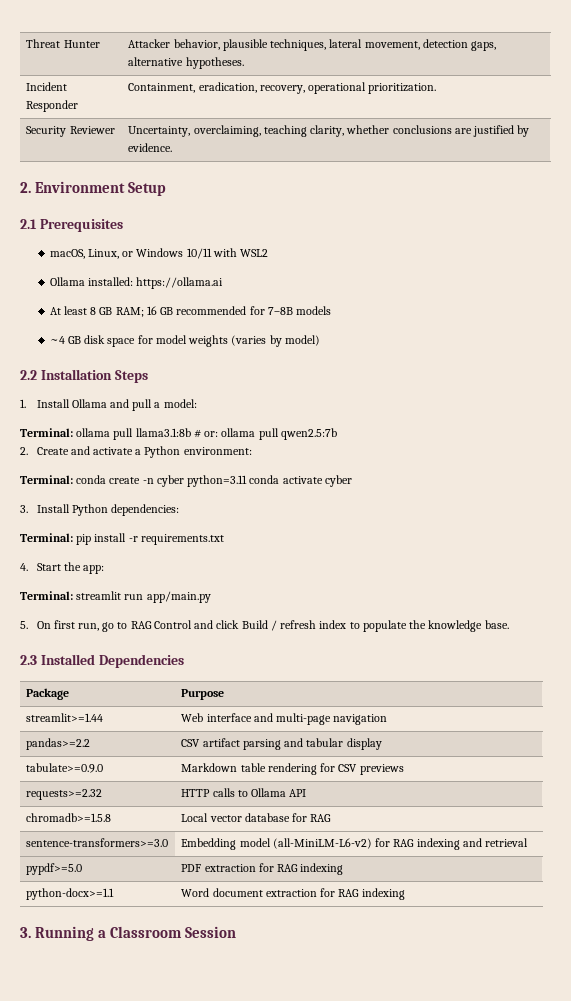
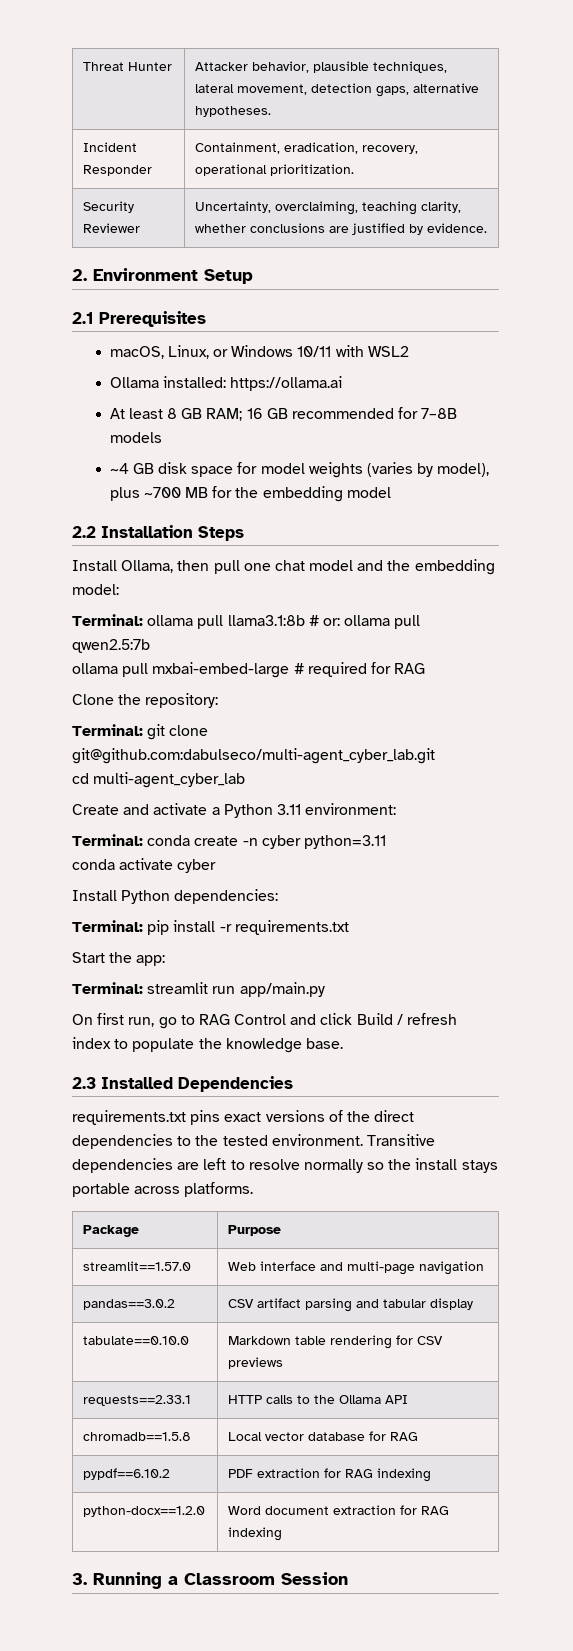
- ~4 GB disk space for model weights (varies by model)
+ ~4 GB disk space for model weights (varies by model), plus ~700 MB for the embedding model
  2.2 Installation Steps
- 1. Install Ollama and pull a model:
+ Install Ollama, then pull one chat model and the embedding model:
- 2. Create and activate a Python environment:
+ ollama pull mxbai-embed-large # required for RAG
+ Clone the repository:
+ Terminal: git clone git@github.com:dabulseco/multi-agent_cyber_lab.git
+ cd multi-agent_cyber_lab
+ Create and activate a Python 3.11 environment:
- Terminal: conda create -n cyber python=3.11 conda activate cyber
+ Terminal: conda create -n cyber python=3.11
+ conda activate cyber
- 3. Install Python dependencies:
+ Install Python dependencies:
- 4. Start the app:
+ Start the app:
- 5. On first run, go to RAG Control and click Build / refresh index to populate the knowledge base.
+ On first run, go to RAG Control and click Build / refresh index to populate the knowledge base.
+ requirements.txt pins exact versions of the direct dependencies to the tested environment. Transitive dependencies are left to resolve normally so the install stays portable across platforms.
- streamlit>=1.44 | Web interface and multi-page navigation
+ streamlit==1.57.0 | Web interface and multi-page navigation
- pandas>=2.2 | CSV artifact parsing and tabular display
+ pandas==3.0.2 | CSV artifact parsing and tabular display
- tabulate>=0.9.0 | Markdown table rendering for CSV previews
+ tabulate==0.10.0 | Markdown table rendering for CSV previews
- requests>=2.32 | HTTP calls to Ollama API
+ requests==2.33.1 | HTTP calls to the Ollama API
- chromadb>=1.5.8 | Local vector database for RAG
+ chromadb==1.5.8 | Local vector database for RAG
- sentence-transformers>=3.0 | Embedding model (all-MiniLM-L6-v2) for RAG indexing and retrieval
- pypdf>=5.0 | PDF extraction for RAG indexing
+ pypdf==6.10.2 | PDF extraction for RAG indexing
- python-docx>=1.1 | Word document extraction for RAG indexing
+ python-docx==1.2.0 | Word document extraction for RAG indexing

